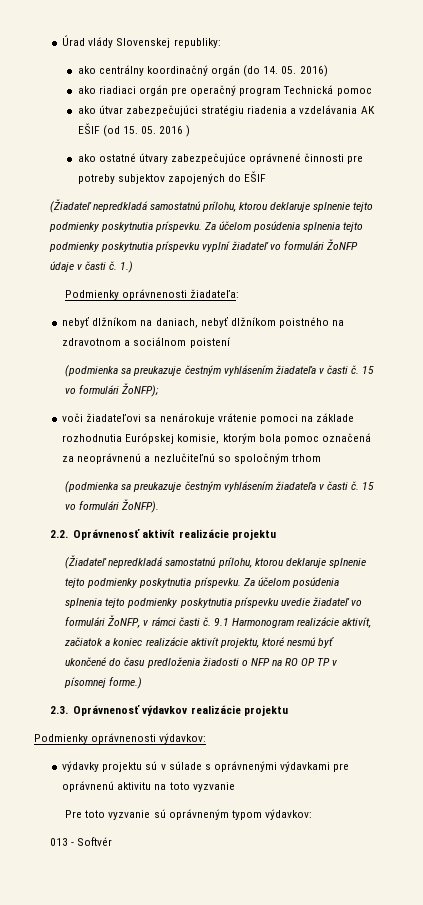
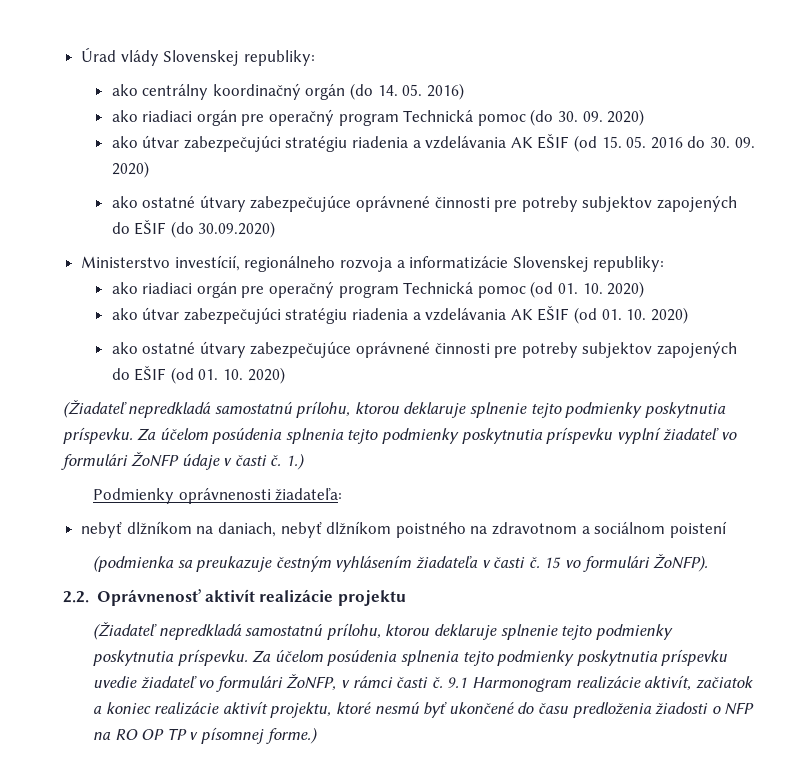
- ako riadiaci orgán pre operačný program Technická pomoc
+ ako riadiaci orgán pre operačný program Technická pomoc (do 30. 09. 2020)
- ako útvar zabezpečujúci stratégiu riadenia a vzdelávania AK EŠIF (od 15. 05. 2016 )
+ ako útvar zabezpečujúci stratégiu riadenia a vzdelávania AK EŠIF (od 15. 05. 2016 do 30. 09. 2020)
- ako ostatné útvary zabezpečujúce oprávnené činnosti pre potreby subjektov zapojených do EŠIF
+ ako ostatné útvary zabezpečujúce oprávnené činnosti pre potreby subjektov zapojených do EŠIF (do 30.09.2020)
+ Ministerstvo investícií, regionálneho rozvoja a informatizácie Slovenskej republiky:
+ ako riadiaci orgán pre operačný program Technická pomoc (od 01. 10. 2020)
+ ako útvar zabezpečujúci stratégiu riadenia a vzdelávania AK EŠIF (od 01. 10. 2020)
+ ako ostatné útvary zabezpečujúce oprávnené činnosti pre potreby subjektov zapojených do EŠIF (od 01. 10. 2020)
- (podmienka sa preukazuje čestným vyhlásením žiadateľa v časti č. 15 vo formulári ŽoNFP);
- voči žiadateľovi sa nenárokuje vrátenie pomoci na základe rozhodnutia Európskej komisie, ktorým bola pomoc označená za neoprávnenú a nezlučiteľnú so spoločným trhom
- 2.3. Oprávnenosť výdavkov realizácie projektu
- Podmienky oprávnenosti výdavkov:
- výdavky projektu sú v súlade s oprávnenými výdavkami pre oprávnenú aktivitu na toto vyzvanie
- Pre toto vyzvanie sú oprávneným typom výdavkov:
- 013 - Softvér

